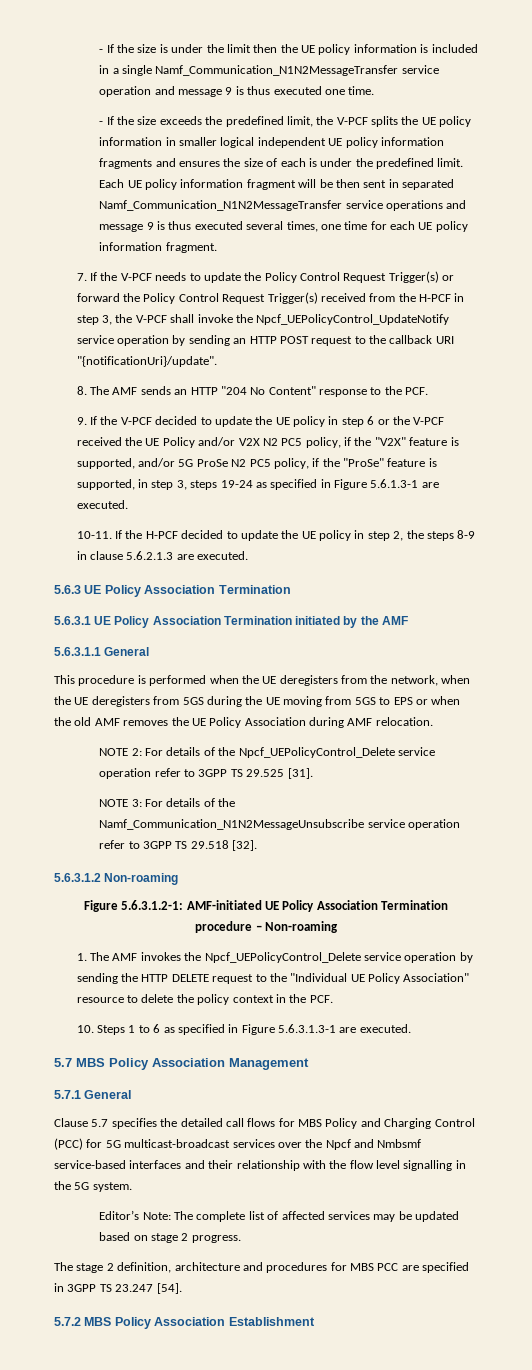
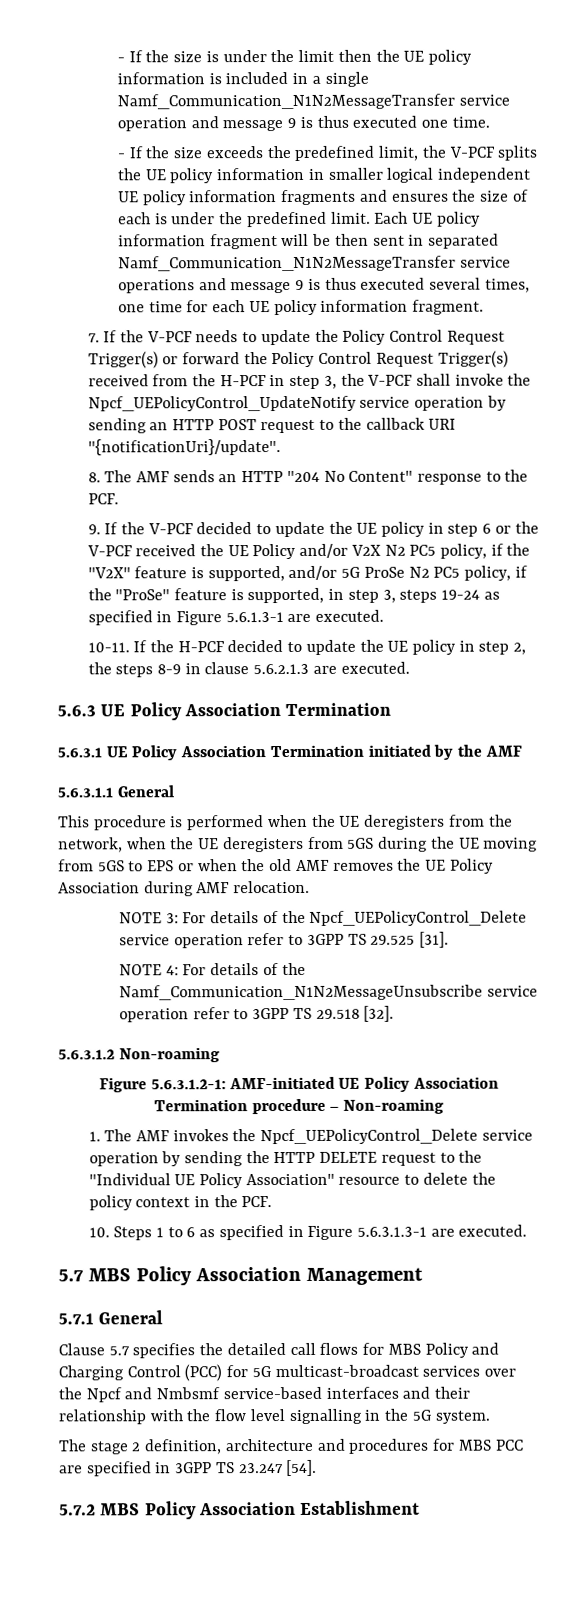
- NOTE 2: For details of the Npcf_UEPolicyControl_Delete service operation refer to 3GPP TS 29.525 [31].
+ NOTE 3: For details of the Npcf_UEPolicyControl_Delete service operation refer to 3GPP TS 29.525 [31].
- NOTE 3: For details of the Namf_Communication_N1N2MessageUnsubscribe service operation refer to 3GPP TS 29.518 [32].
+ NOTE 4: For details of the Namf_Communication_N1N2MessageUnsubscribe service operation refer to 3GPP TS 29.518 [32].
- Editor’s Note: The complete list of affected services may be updated based on stage 2 progress.

